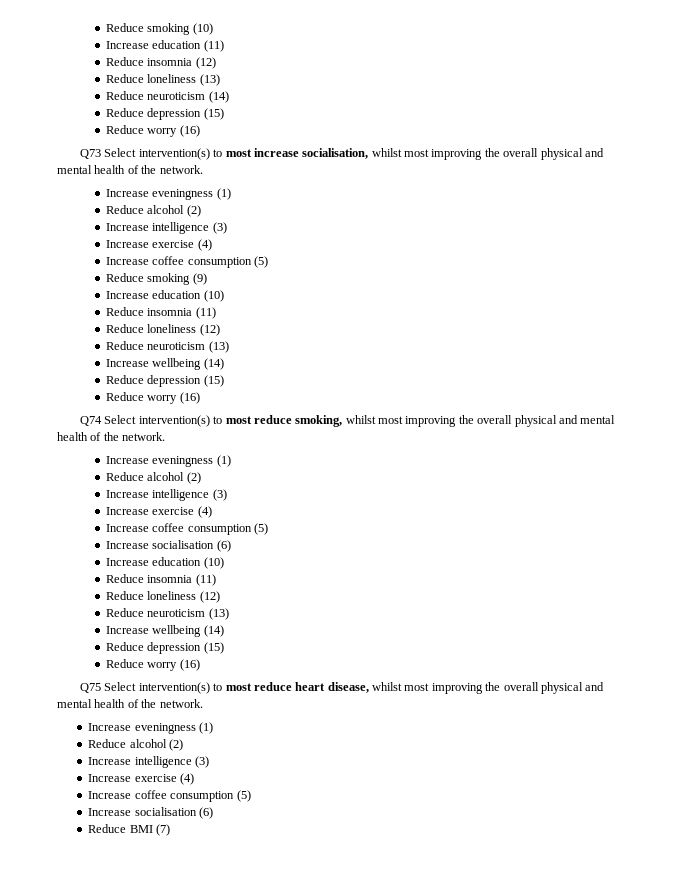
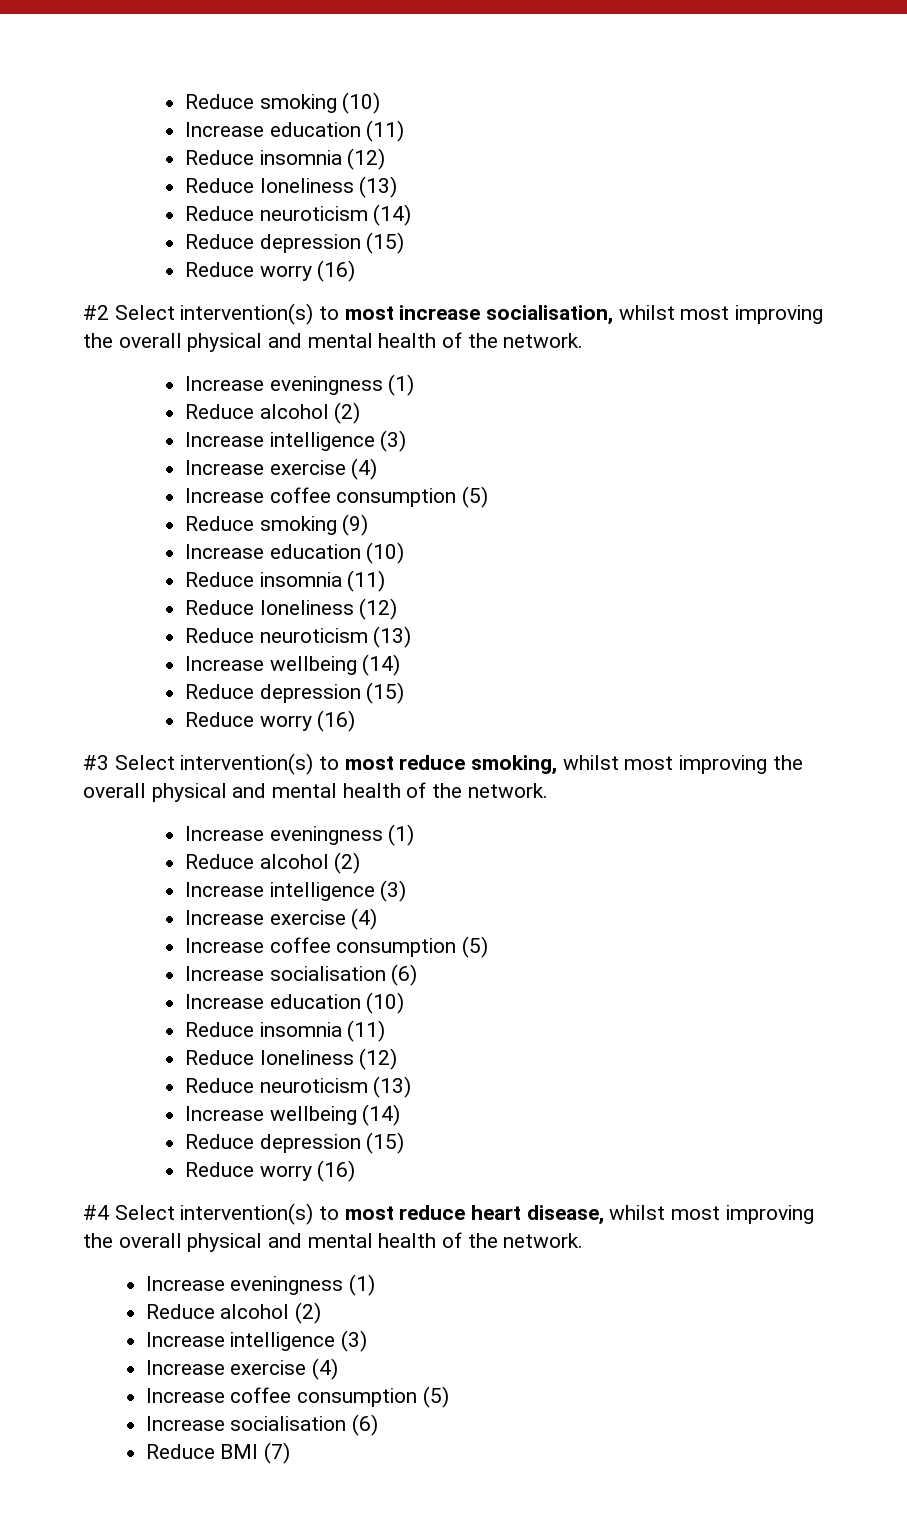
- Q73 Select intervention(s) to most increase socialisation, whilst most improving the overall physical and mental health of the network.
+ #2 Select intervention(s) to most increase socialisation, whilst most improving the overall physical and mental health of the network.
- Q74 Select intervention(s) to most reduce smoking, whilst most improving the overall physical and mental health of the network.
+ #3 Select intervention(s) to most reduce smoking, whilst most improving the overall physical and mental health of the network.
- Q75 Select intervention(s) to most reduce heart disease, whilst most improving the overall physical and mental health of the network.
+ #4 Select intervention(s) to most reduce heart disease, whilst most improving the overall physical and mental health of the network.

